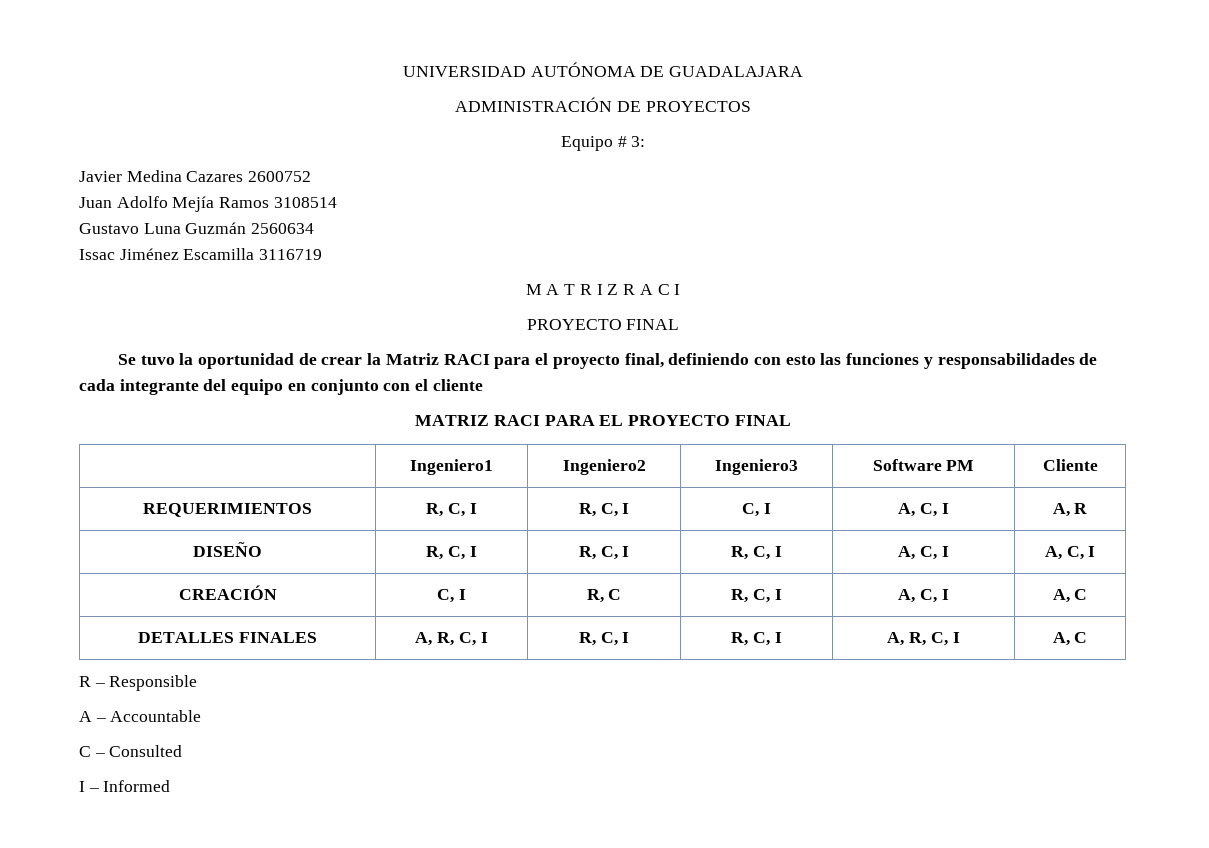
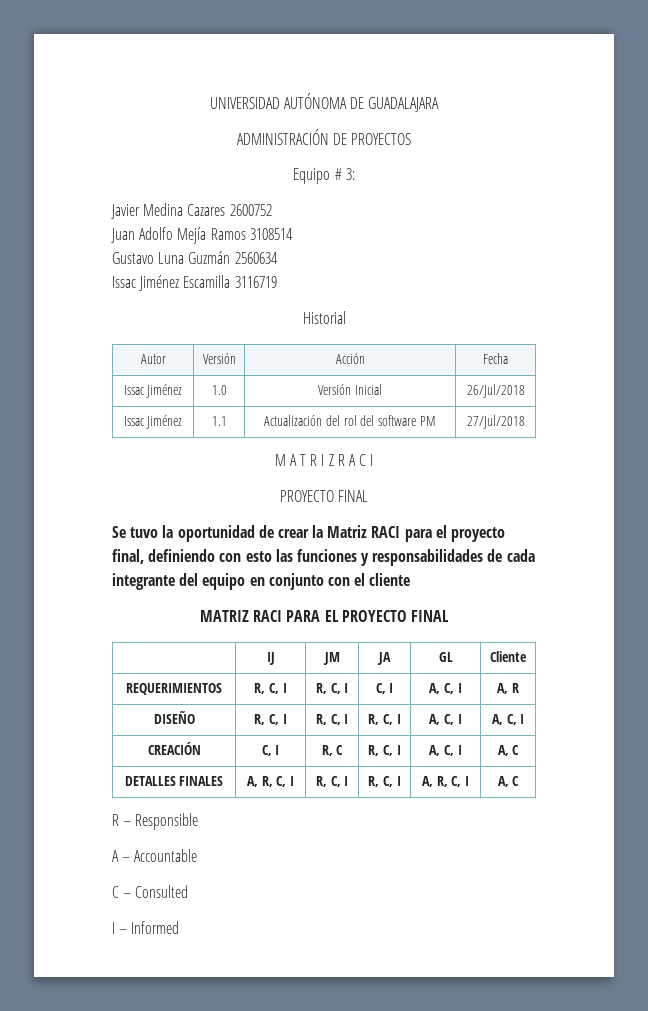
+ Historial
+ Autor | Versión | Acción | Fecha
+ Issac Jiménez | 1.0 | Versión Inicial | 26/Jul/2018
+ Issac Jiménez | 1.1 | Actualización del rol del software PM | 27/Jul/2018
- | Ingeniero1 | Ingeniero2 | Ingeniero3 | Software PM | Cliente
+ | IJ | JM | JA | GL | Cliente

